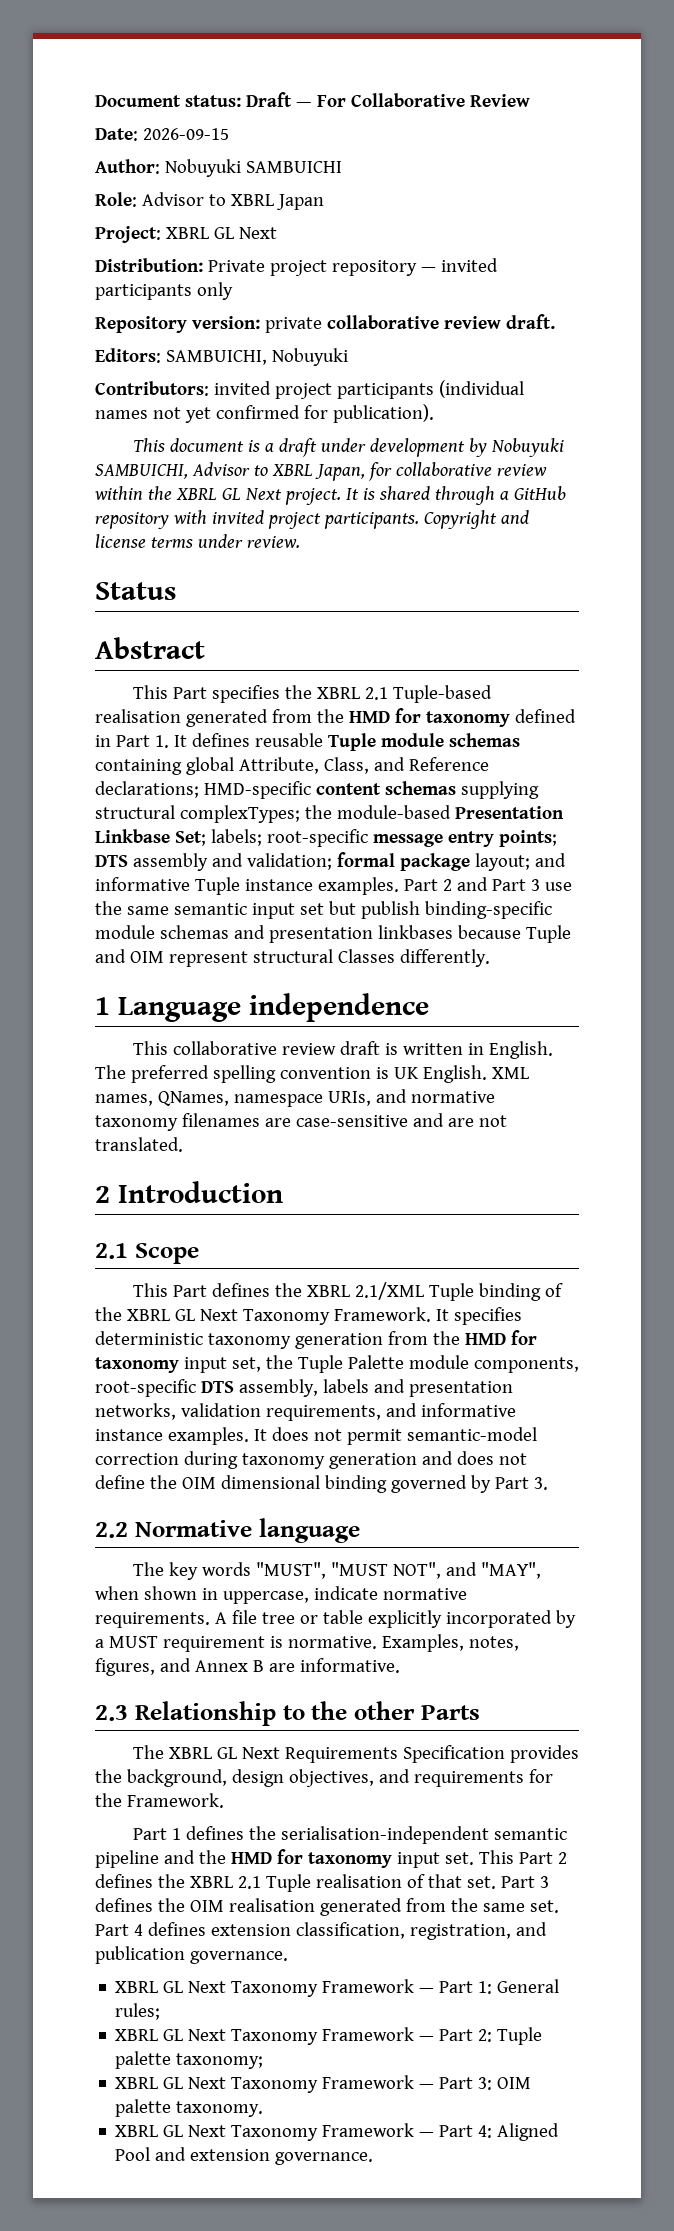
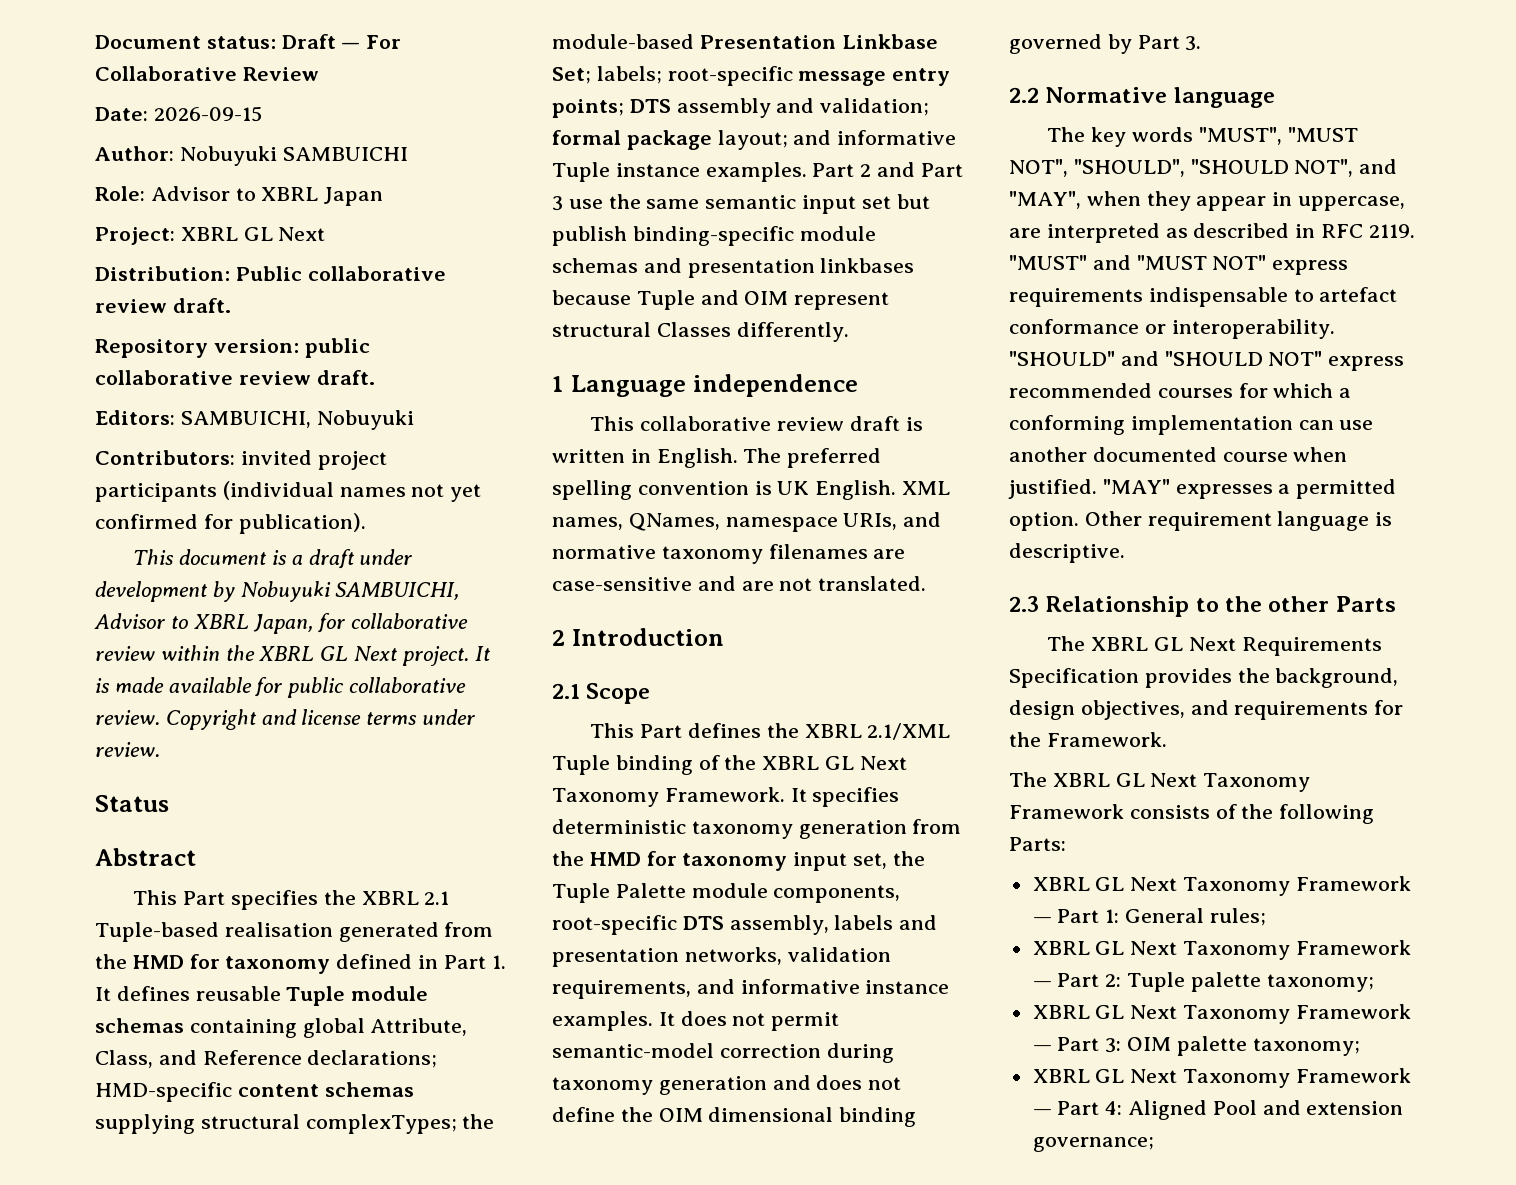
- Distribution: Private project repository — invited participants only
+ Distribution: Public collaborative review draft.
- Repository version: private collaborative review draft.
+ Repository version: public collaborative review draft.
- It is shared through a GitHub repository with invited project participants.
+ It is made available for public collaborative review.
- The key words "MUST", "MUST NOT", and "MAY", when shown in uppercase, indicate normative requirements. A file tree or table explicitly incorporated by a MUST requirement is normative. Examples, notes, figures, and Annex B are informative.
+ The key words "MUST", "MUST NOT", "SHOULD", "SHOULD NOT", and "MAY", when they appear in uppercase, are interpreted as described in RFC 2119. "MUST" and "MUST NOT" express requirements indispensable to artefact conformance or interoperability. "SHOULD" and "SHOULD NOT" express recommended courses for which a conforming implementation can use another documented course when justified. "MAY" expresses a permitted option. Other requirement language is descriptive.
- Part 1 defines the serialisation-independent semantic pipeline and the HMD for taxonomy input set. This Part 2 defines the XBRL 2.1 Tuple realisation of that set. Part 3 defines the OIM realisation generated from the same set. Part 4 defines extension classification, registration, and publication governance.
+ The XBRL GL Next Taxonomy Framework consists of the following Parts:
- XBRL GL Next Taxonomy Framework — Part 3: OIM palette taxonomy.
+ XBRL GL Next Taxonomy Framework — Part 3: OIM palette taxonomy;
- XBRL GL Next Taxonomy Framework — Part 4: Aligned Pool and extension governance.
+ XBRL GL Next Taxonomy Framework — Part 4: Aligned Pool and extension governance;

